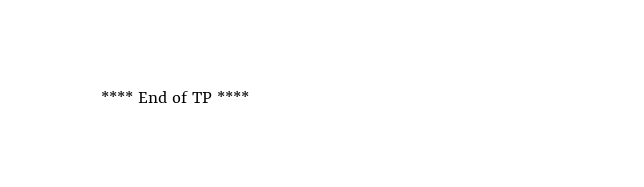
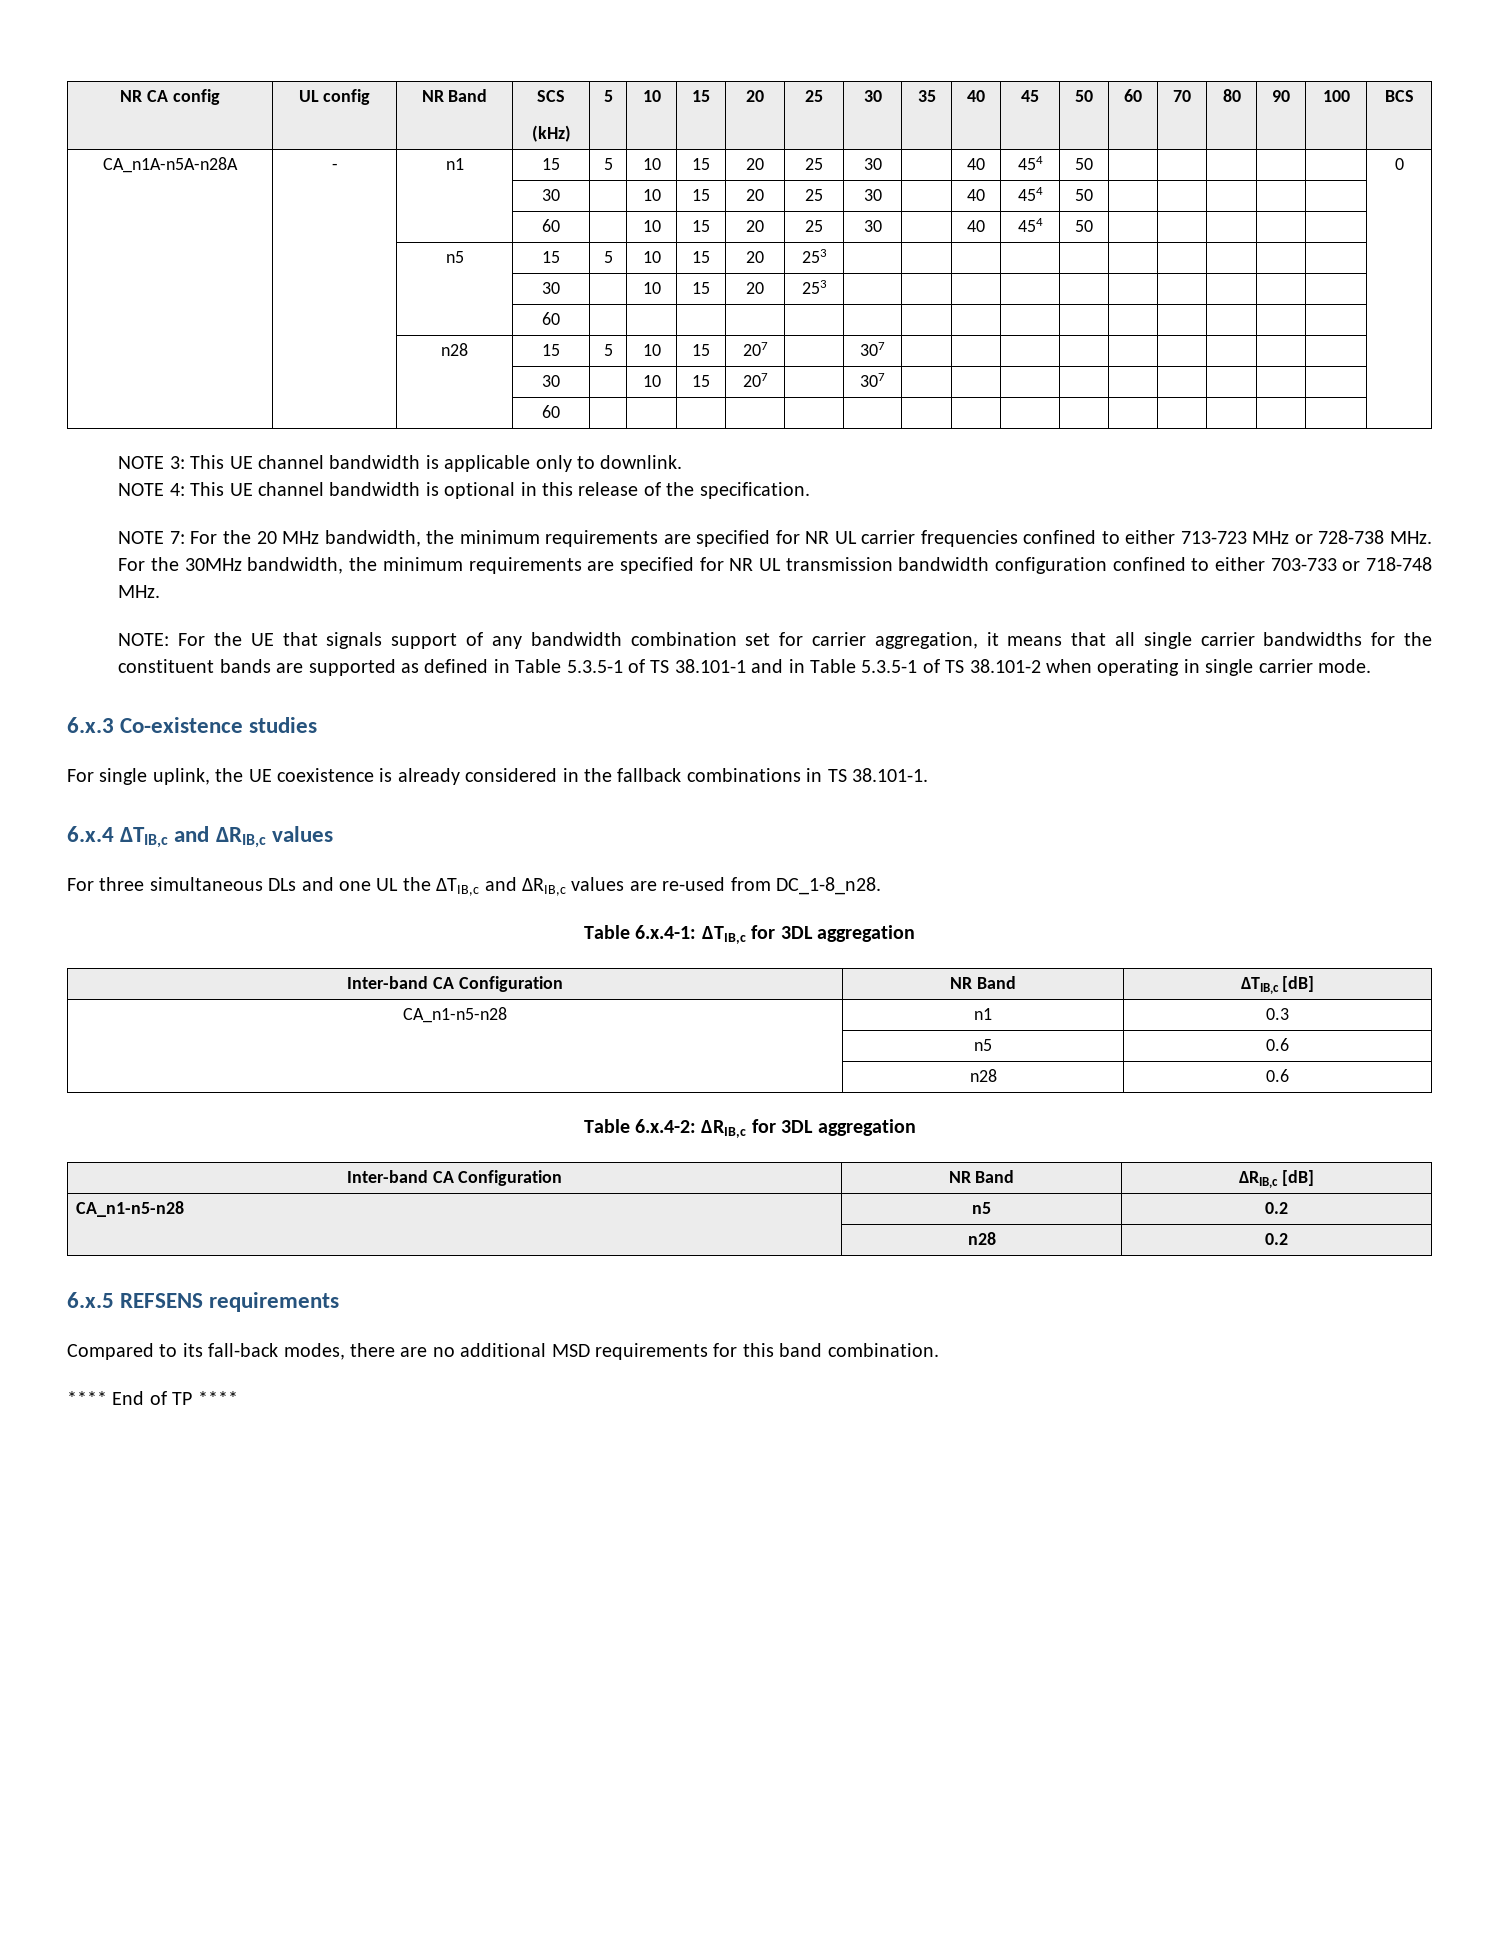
+ NR CA config | UL config | NR Band | SCS
+ (kHz) | 5 | 10 | 15 | 20 | 25 | 30 | 35 | 40 | 45 | 50 | 60 | 70 | 80 | 90 | 100 | BCS
+ CA_n1A-n5A-n28A | - | n1 | 15 | 5 | 10 | 15 | 20 | 25 | 30 | | 40 | 454 | 50 | | | | | | 0
+ | | | 30 | | 10 | 15 | 20 | 25 | 30 | | 40 | 454 | 50 | | | | | |
+ | | | 60 | | 10 | 15 | 20 | 25 | 30 | | 40 | 454 | 50 | | | | | |
+ | | n5 | 15 | 5 | 10 | 15 | 20 | 253 | | | | | | | | | | |
+ | | | 30 | | 10 | 15 | 20 | 253 | | | | | | | | | | |
+ | | | 60 | | | | | | | | | | | | | | | |
+ | | n28 | 15 | 5 | 10 | 15 | 207 | | 307 | | | | | | | | | |
+ | | | 30 | | 10 | 15 | 207 | | 307 | | | | | | | | | |
+ | | | 60 | | | | | | | | | | | | | | | |
+ NOTE 3: This UE channel bandwidth is applicable only to downlink.
+ NOTE 4: This UE channel bandwidth is optional in this release of the specification.
+ NOTE 7: For the 20 MHz bandwidth, the minimum requirements are specified for NR UL carrier frequencies confined to either 713-723 MHz or 728-738 MHz. For the 30MHz bandwidth, the minimum requirements are specified for NR UL transmission bandwidth configuration confined to either 703-733 or 718-748 MHz.
+ NOTE: For the UE that signals support of any bandwidth combination set for carrier aggregation, it means that all single carrier bandwidths for the constituent bands are supported as defined in Table 5.3.5-1 of TS 38.101-1 and in Table 5.3.5-1 of TS 38.101-2 when operating in single carrier mode.
+ 6.x.3 Co-existence studies
+ For single uplink, the UE coexistence is already considered in the fallback combinations in TS 38.101-1.
+ 6.x.4 ∆TIB,c and ∆RIB,c values
+ For three simultaneous DLs and one UL the ΔTIB,c and ΔRIB,c values are re-used from DC_1-8_n28.
+ Table 6.x.4-1: ΔTIB,c for 3DL aggregation
+ Inter-band CA Configuration | NR Band | ΔTIB,c [dB]
+ CA_n1-n5-n28 | n1 | 0.3
+ | n5 | 0.6
+ | n28 | 0.6
+ Table 6.x.4-2: ΔRIB,c for 3DL aggregation
+ Inter-band CA Configuration | NR Band | ΔRIB,c [dB]
+ CA_n1-n5-n28 | n5 | 0.2
+ | n28 | 0.2
+ 6.x.5 REFSENS requirements
+ Compared to its fall-back modes, there are no additional MSD requirements for this band combination.

